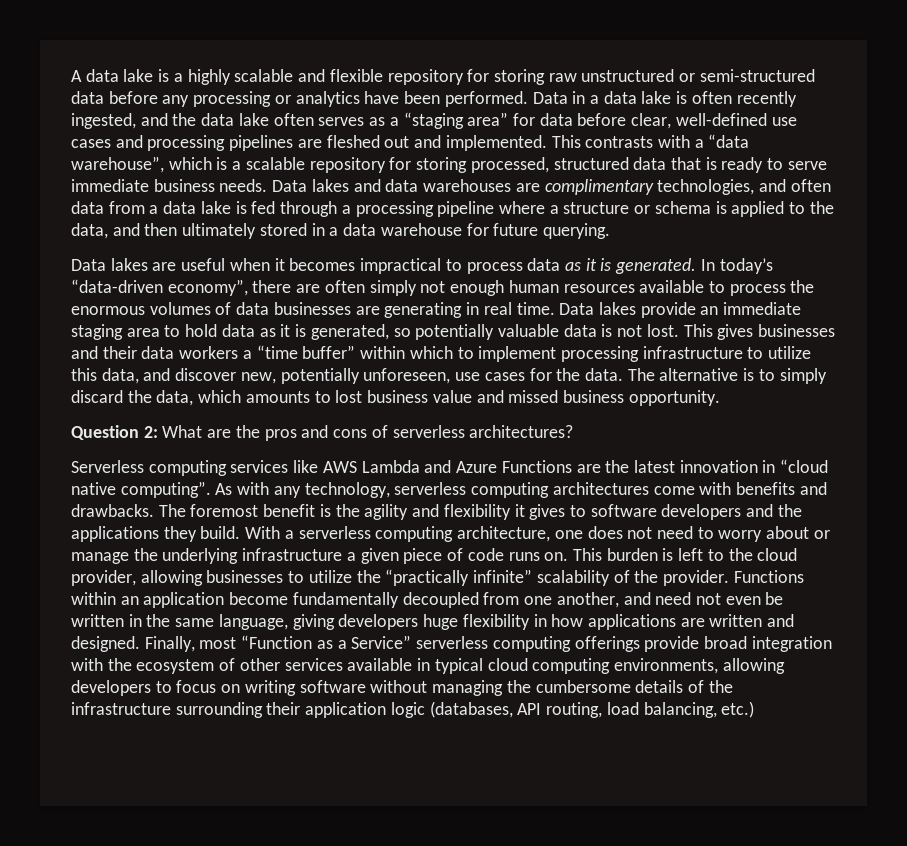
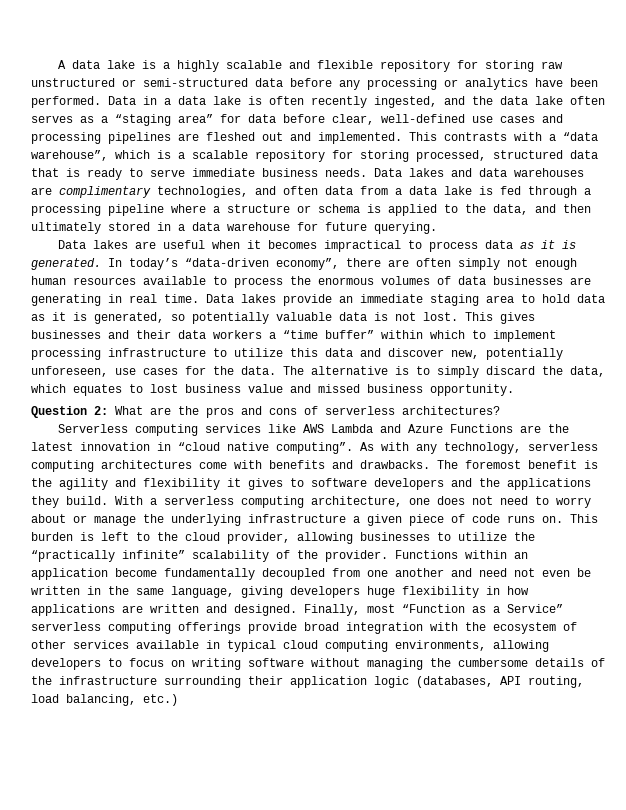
- This gives businesses and their data workers a “time buffer” within which to implement processing infrastructure to utilize this data, and discover new, potentially unforeseen, use cases for the data.
+ This gives businesses and their data workers a “time buffer” within which to implement processing infrastructure to utilize this data and discover new, potentially unforeseen, use cases for the data.
- The alternative is to simply discard the data, which amounts to lost business value and missed business opportunity.
+ The alternative is to simply discard the data, which equates to lost business value and missed business opportunity.
- Functions within an application become fundamentally decoupled from one another, and need not even be written in the same language, giving developers huge flexibility in how applications are written and designed.
+ Functions within an application become fundamentally decoupled from one another and need not even be written in the same language, giving developers huge flexibility in how applications are written and designed.

